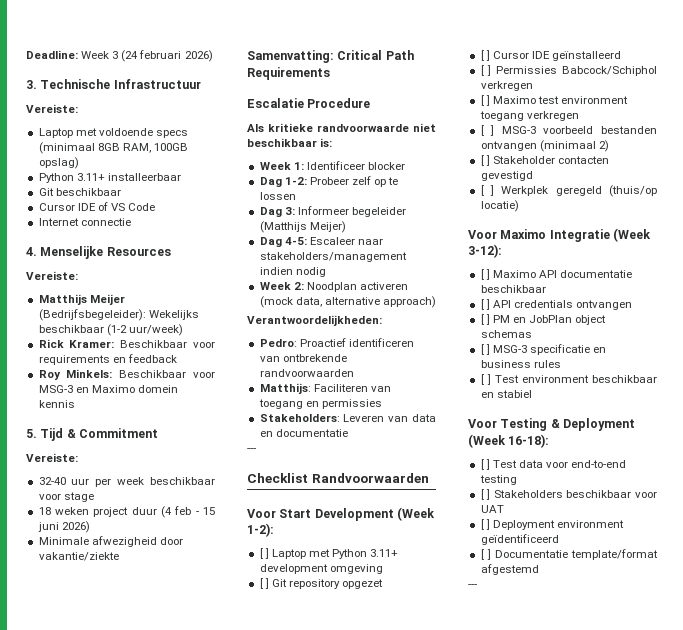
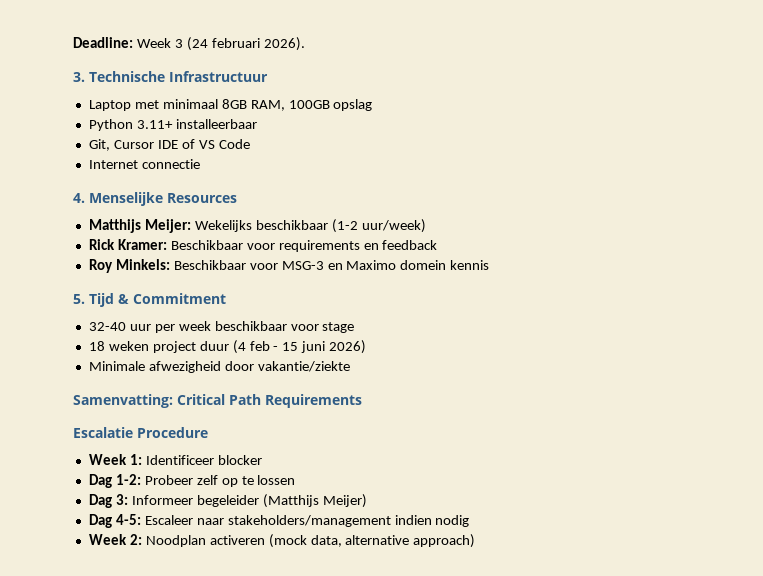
- Deadline: Week 3 (24 februari 2026)
+ Deadline: Week 3 (24 februari 2026).
  3. Technische Infrastructuur
- Vereiste:
- Laptop met voldoende specs (minimaal 8GB RAM, 100GB opslag)
+ Laptop met minimaal 8GB RAM, 100GB opslag
- Git beschikbaar
- Cursor IDE of VS Code
+ Git, Cursor IDE of VS Code
  4. Menselijke Resources
- Vereiste:
- Matthijs Meijer (Bedrijfsbegeleider): Wekelijks beschikbaar (1-2 uur/week)
+ Matthijs Meijer: Wekelijks beschikbaar (1-2 uur/week)
  5. Tijd & Commitment
- Vereiste:
- Als kritieke randvoorwaarde niet beschikbaar is:
- Verantwoordelijkheden:
- Pedro: Proactief identificeren van ontbrekende randvoorwaarden
- Matthijs: Faciliteren van toegang en permissies
- Stakeholders: Leveren van data en documentatie
- ---
- Checklist Randvoorwaarden
- Voor Start Development (Week 1-2):
- [ ] Laptop met Python 3.11+ development omgeving
- [ ] Git repository opgezet
- [ ] Cursor IDE geïnstalleerd
- [ ] Permissies Babcock/Schiphol verkregen
- [ ] Maximo test environment toegang verkregen
- [ ] MSG-3 voorbeeld bestanden ontvangen (minimaal 2)
- [ ] Stakeholder contacten gevestigd
- [ ] Werkplek geregeld (thuis/op locatie)
- Voor Maximo Integratie (Week 3-12):
- [ ] Maximo API documentatie beschikbaar
- [ ] API credentials ontvangen
- [ ] PM en JobPlan object schemas
- [ ] MSG-3 specificatie en business rules
- [ ] Test environment beschikbaar en stabiel
- Voor Testing & Deployment (Week 16-18):
- [ ] Test data voor end-to-end testing
- [ ] Stakeholders beschikbaar voor UAT
- [ ] Deployment environment geïdentificeerd
- [ ] Documentatie template/format afgestemd
- ---

